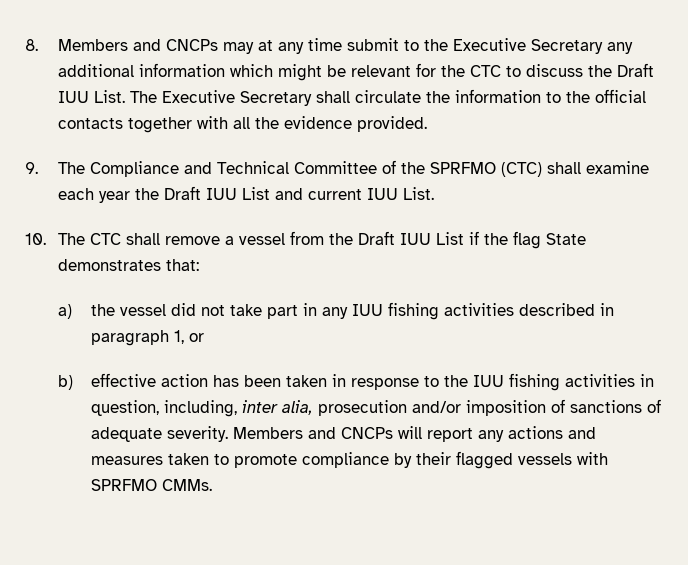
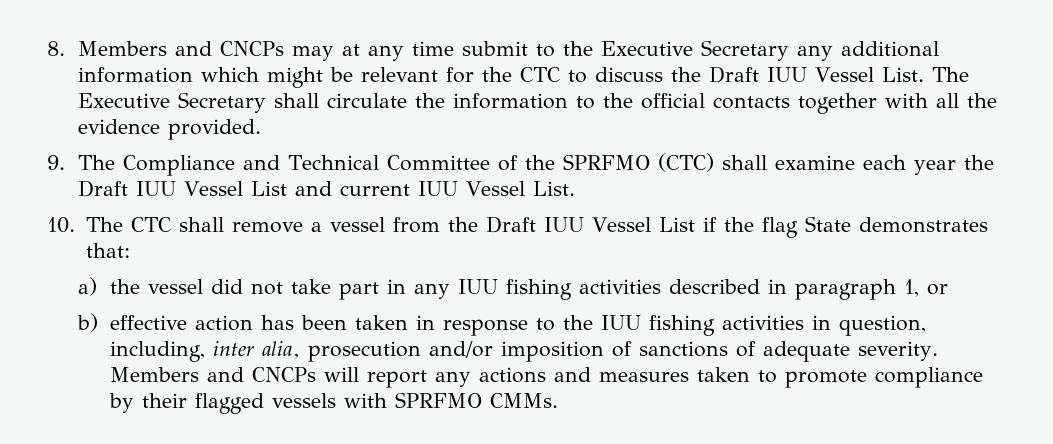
- 8. Members and CNCPs may at any time submit to the Executive Secretary any additional information which might be relevant for the CTC to discuss the Draft IUU List.
+ 8. Members and CNCPs may at any time submit to the Executive Secretary any additional information which might be relevant for the CTC to discuss the Draft IUU Vessel List.
- 9. The Compliance and Technical Committee of the SPRFMO (CTC) shall examine each year the Draft IUU List and current IUU List.
+ 9. The Compliance and Technical Committee of the SPRFMO (CTC) shall examine each year the Draft IUU Vessel List and current IUU Vessel List.
- 10. The CTC shall remove a vessel from the Draft IUU List if the flag State demonstrates that:
+ 10. The CTC shall remove a vessel from the Draft IUU Vessel List if the flag State demonstrates that:

